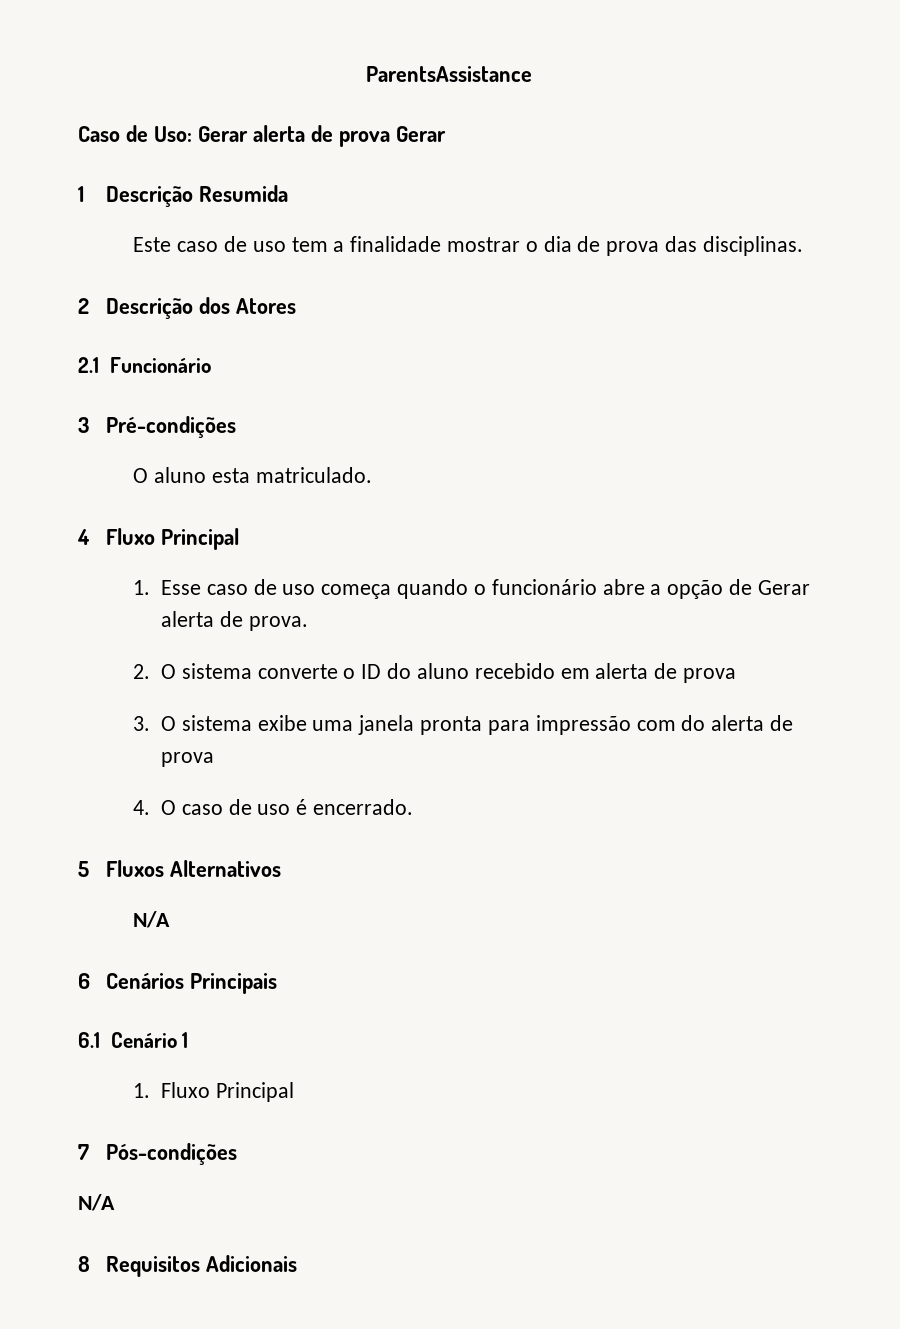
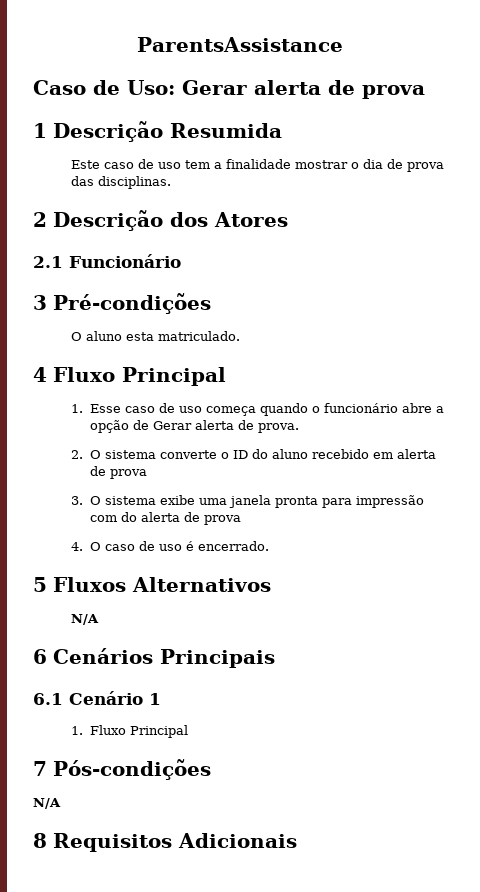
- Caso de Uso: Gerar alerta de prova Gerar
+ Caso de Uso: Gerar alerta de prova

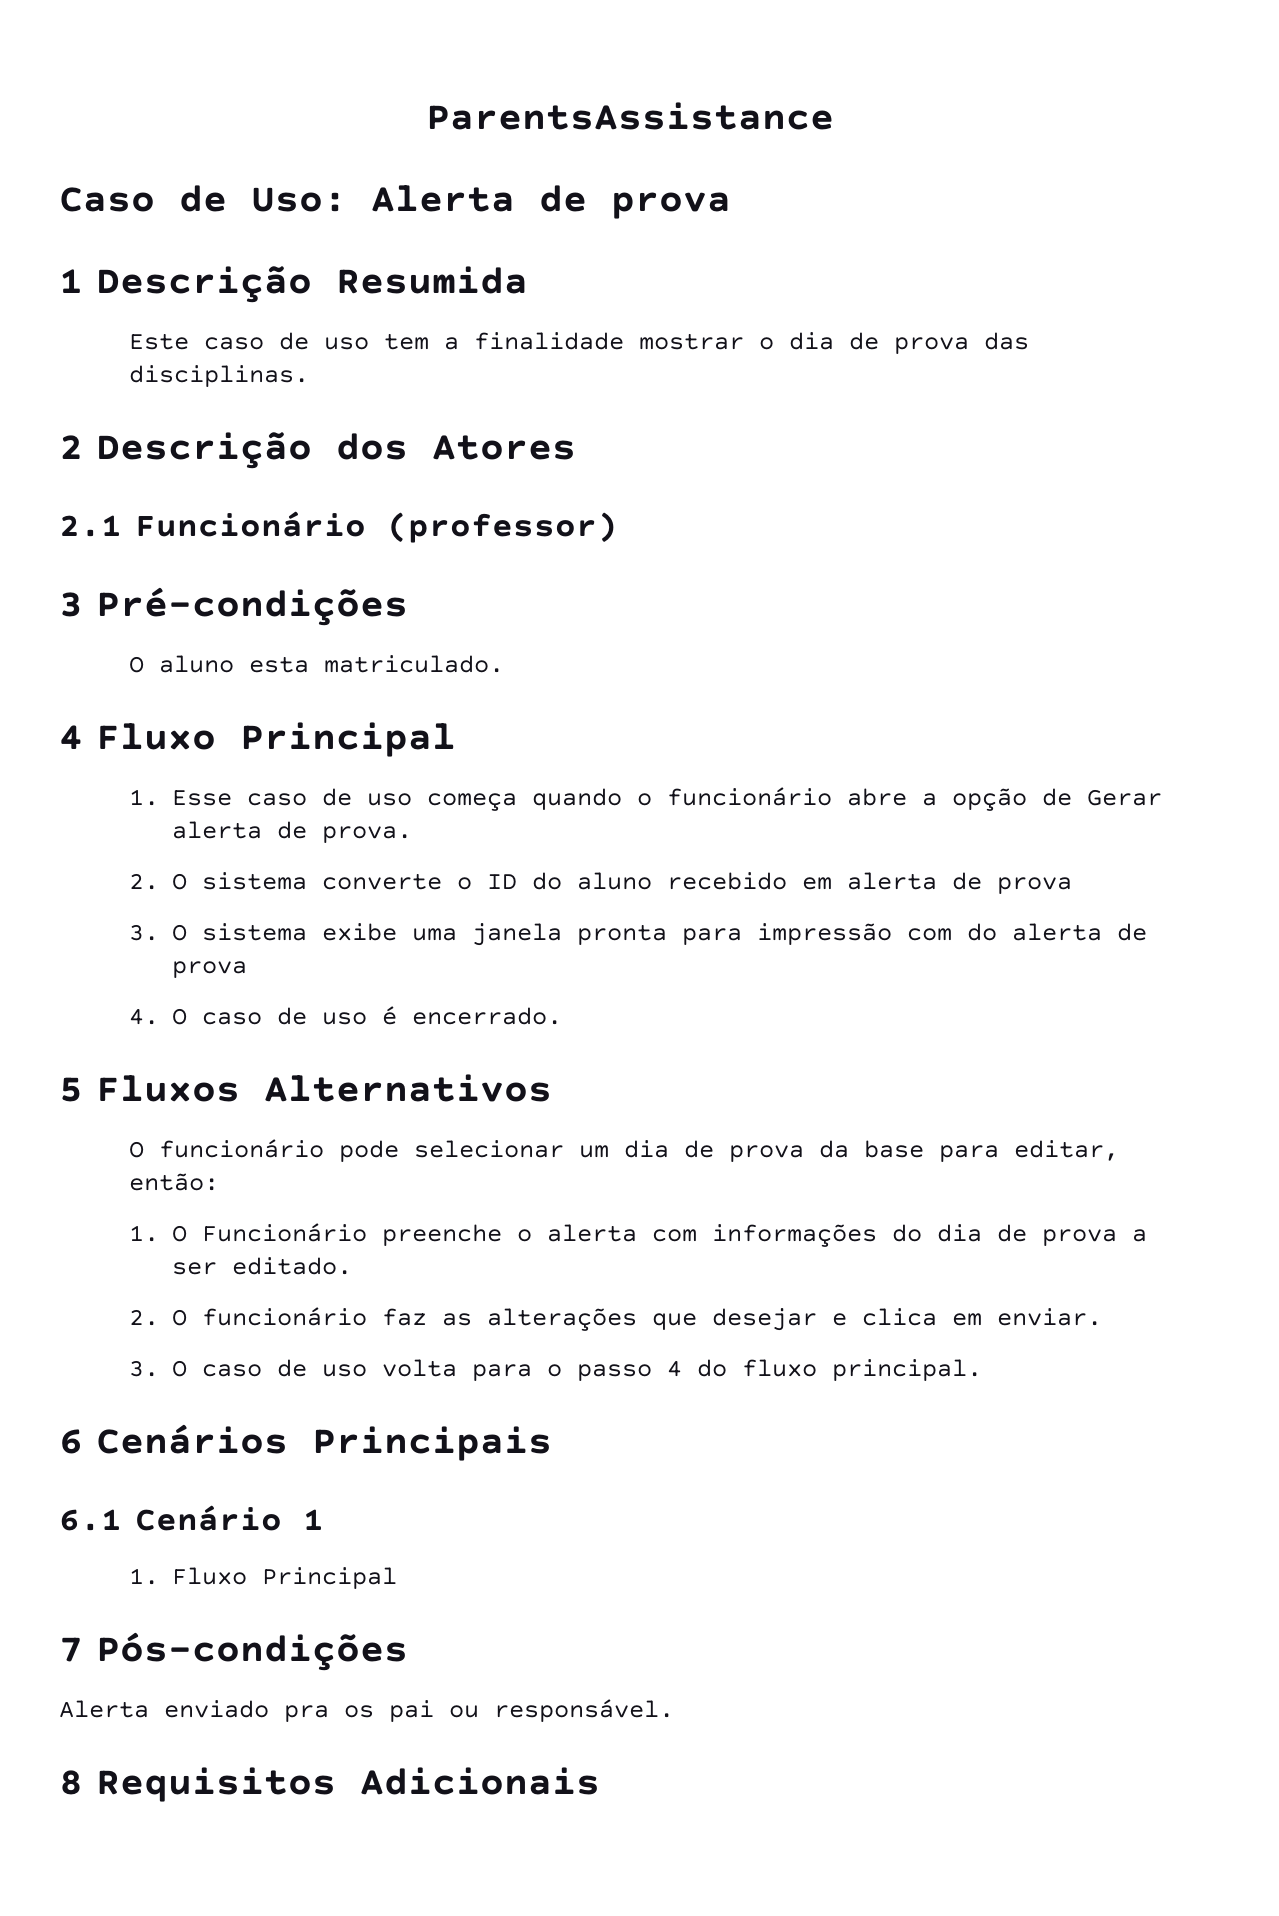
- Caso de Uso: Gerar alerta de prova
+ Caso de Uso: Alerta de prova
- 2.1 Funcionário
+ 2.1 Funcionário (professor)
  5 Fluxos Alternativos
- N/A
+ O funcionário pode selecionar um dia de prova da base para editar, então:
+ 1. O Funcionário preenche o alerta com informações do dia de prova a ser editado.
+ 2. O funcionário faz as alterações que desejar e clica em enviar.
+ 3. O caso de uso volta para o passo 4 do fluxo principal.
  7 Pós-condições
- N/A
+ Alerta enviado pra os pai ou responsável.

